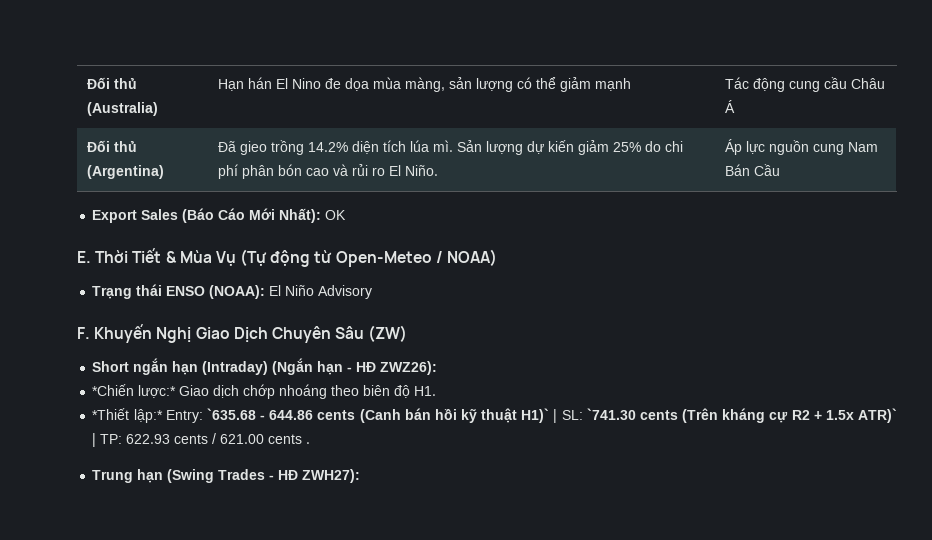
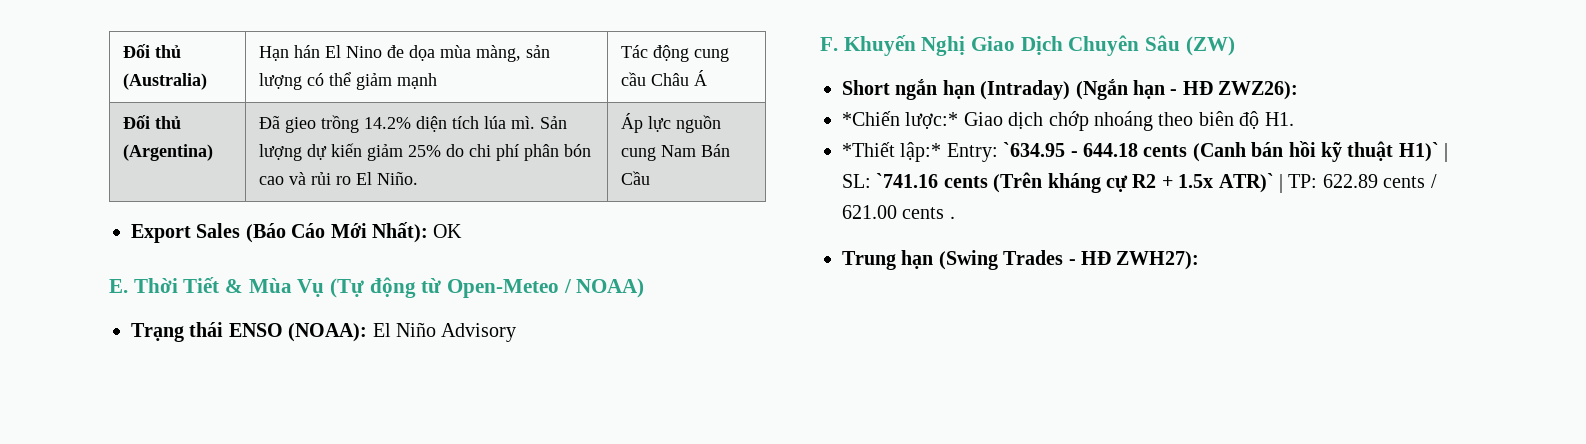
- *Thiết lập:* Entry: `635.68 - 644.86 cents (Canh bán hồi kỹ thuật H1)` | SL: `741.30 cents (Trên kháng cự R2 + 1.5x ATR)` | TP: 622.93 cents / 621.00 cents .
+ *Thiết lập:* Entry: `634.95 - 644.18 cents (Canh bán hồi kỹ thuật H1)` | SL: `741.16 cents (Trên kháng cự R2 + 1.5x ATR)` | TP: 622.89 cents / 621.00 cents .

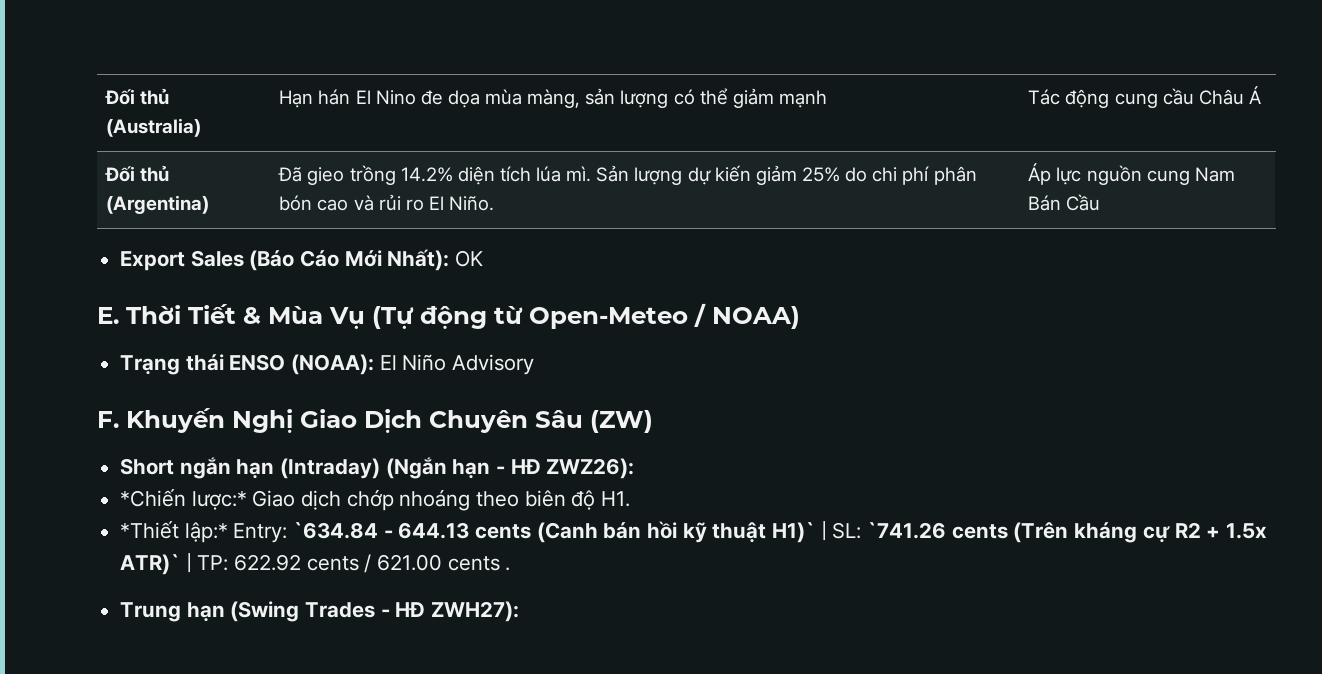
- *Thiết lập:* Entry: `634.95 - 644.18 cents (Canh bán hồi kỹ thuật H1)` | SL: `741.16 cents (Trên kháng cự R2 + 1.5x ATR)` | TP: 622.89 cents / 621.00 cents .
+ *Thiết lập:* Entry: `634.84 - 644.13 cents (Canh bán hồi kỹ thuật H1)` | SL: `741.26 cents (Trên kháng cự R2 + 1.5x ATR)` | TP: 622.92 cents / 621.00 cents .

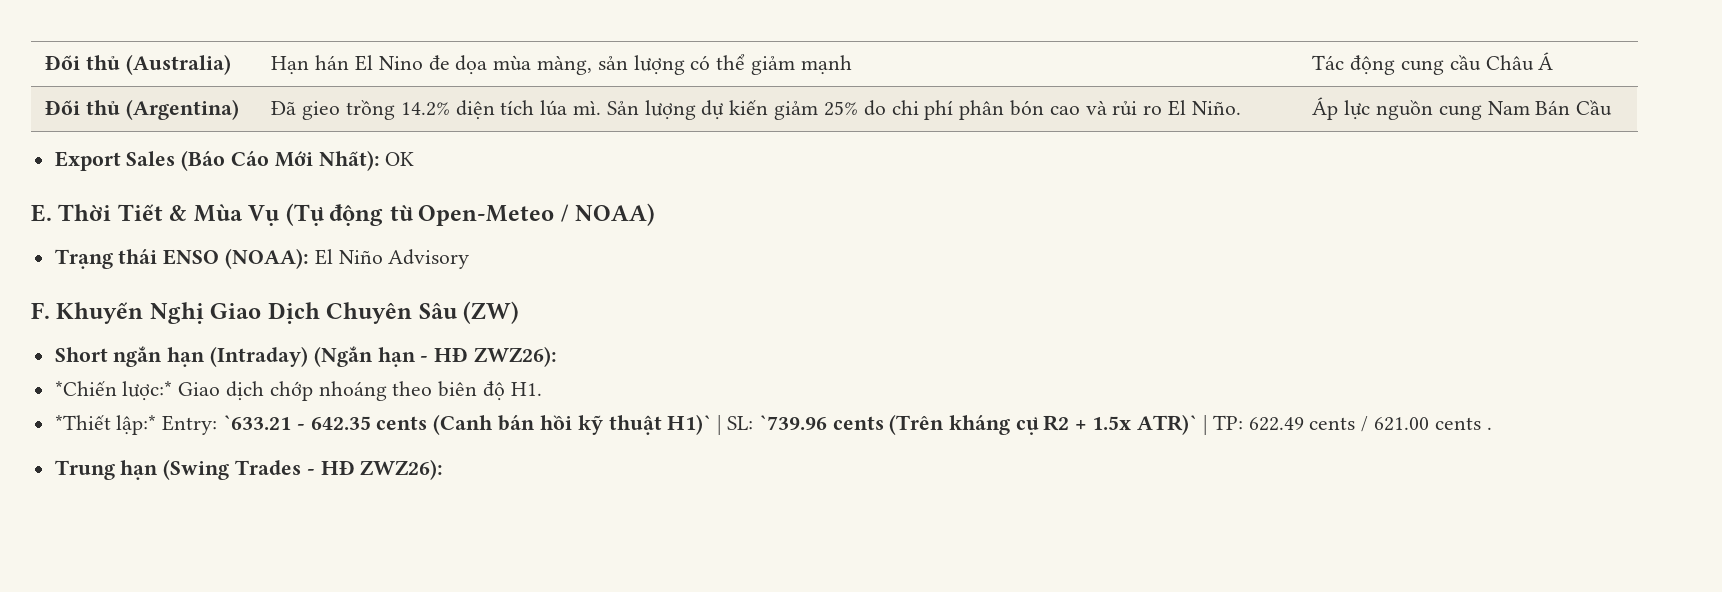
- *Thiết lập:* Entry: `634.84 - 644.13 cents (Canh bán hồi kỹ thuật H1)` | SL: `741.26 cents (Trên kháng cự R2 + 1.5x ATR)` | TP: 622.92 cents / 621.00 cents .
+ *Thiết lập:* Entry: `633.21 - 642.35 cents (Canh bán hồi kỹ thuật H1)` | SL: `739.96 cents (Trên kháng cự R2 + 1.5x ATR)` | TP: 622.49 cents / 621.00 cents .
- Trung hạn (Swing Trades - HĐ ZWH27):
+ Trung hạn (Swing Trades - HĐ ZWZ26):

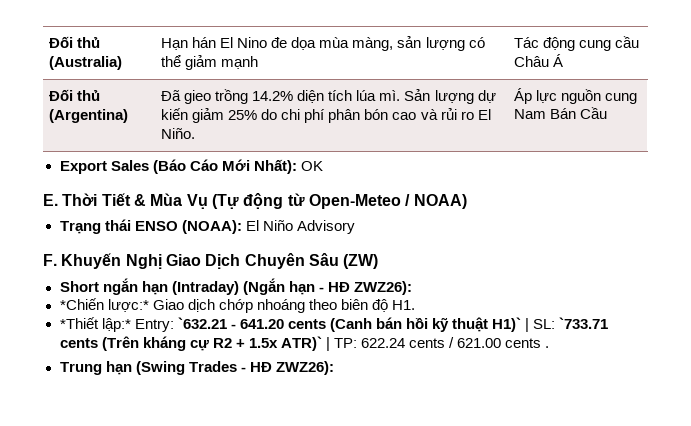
- *Thiết lập:* Entry: `633.21 - 642.35 cents (Canh bán hồi kỹ thuật H1)` | SL: `739.96 cents (Trên kháng cự R2 + 1.5x ATR)` | TP: 622.49 cents / 621.00 cents .
+ *Thiết lập:* Entry: `632.21 - 641.20 cents (Canh bán hồi kỹ thuật H1)` | SL: `733.71 cents (Trên kháng cự R2 + 1.5x ATR)` | TP: 622.24 cents / 621.00 cents .

